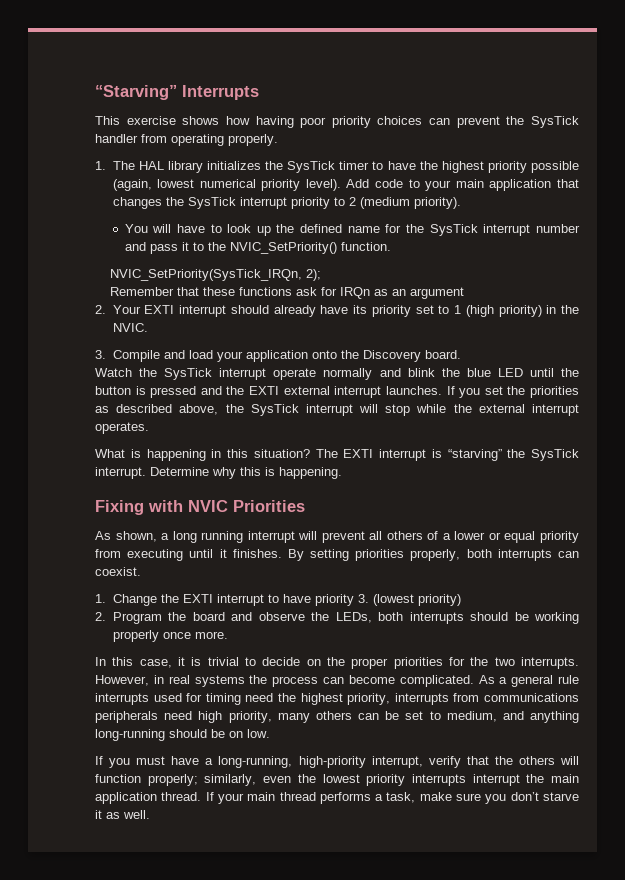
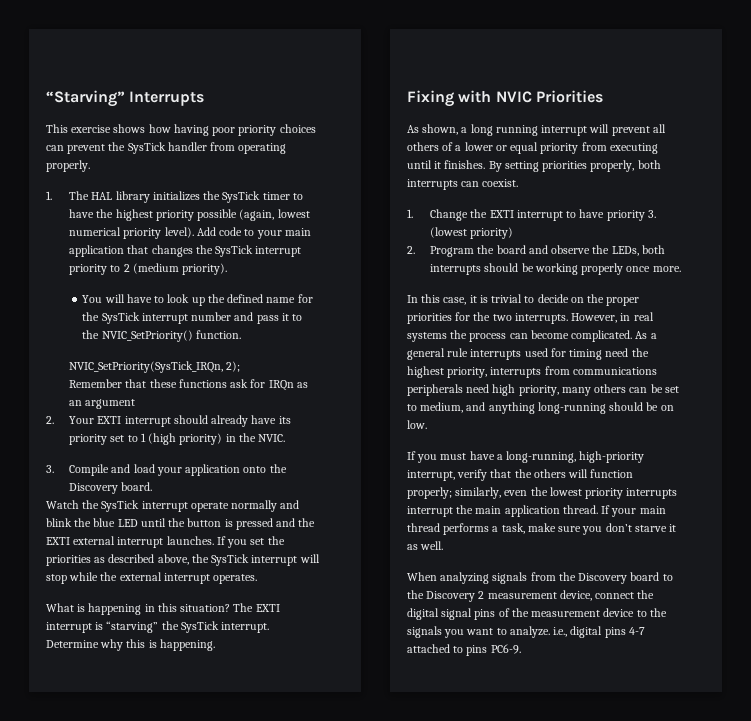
+ When analyzing signals from the Discovery board to the Discovery 2 measurement device, connect the digital signal pins of the measurement device to the signals you want to analyze. i.e., digital pins 4-7 attached to pins PC6-9.

